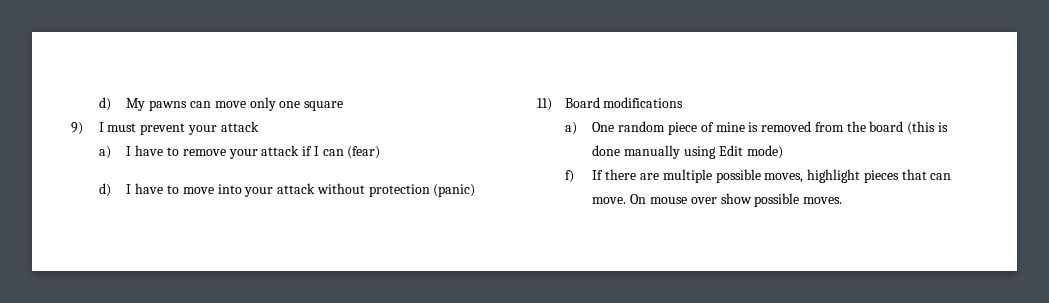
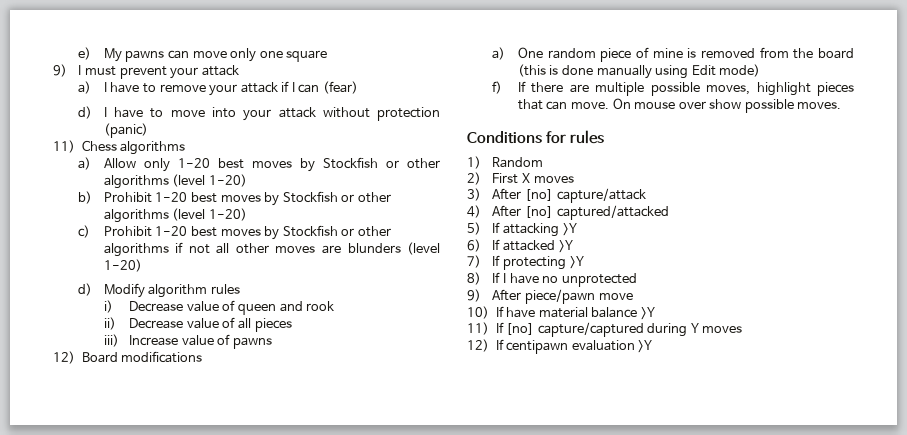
- d) My pawns can move only one square
+ e) My pawns can move only one square
- 11) Board modifications
+ 11) Chess algorithms
+ a) Allow only 1-20 best moves by Stockfish or other algorithms (level 1-20)
+ b) Prohibit 1-20 best moves by Stockfish or other algorithms (level 1-20)
+ c) Prohibit 1-20 best moves by Stockfish or other algorithms if not all other moves are blunders (level 1-20)
+ d) Modify algorithm rules
+ i) Decrease value of queen and rook
+ ii) Decrease value of all pieces
+ iii) Increase value of pawns
+ 12) Board modifications
+ Conditions for rules
+ 1) Random
+ 2) First X moves
+ 3) After [no] capture/attack
+ 4) After [no] captured/attacked
+ 5) If attacking >Y
+ 6) If attacked >Y
+ 7) If protecting >Y
+ 8) If I have no unprotected
+ 9) After piece/pawn move
+ 10) If have material balance >Y
+ 11) If [no] capture/captured during Y moves
+ 12) If centipawn evaluation >Y

